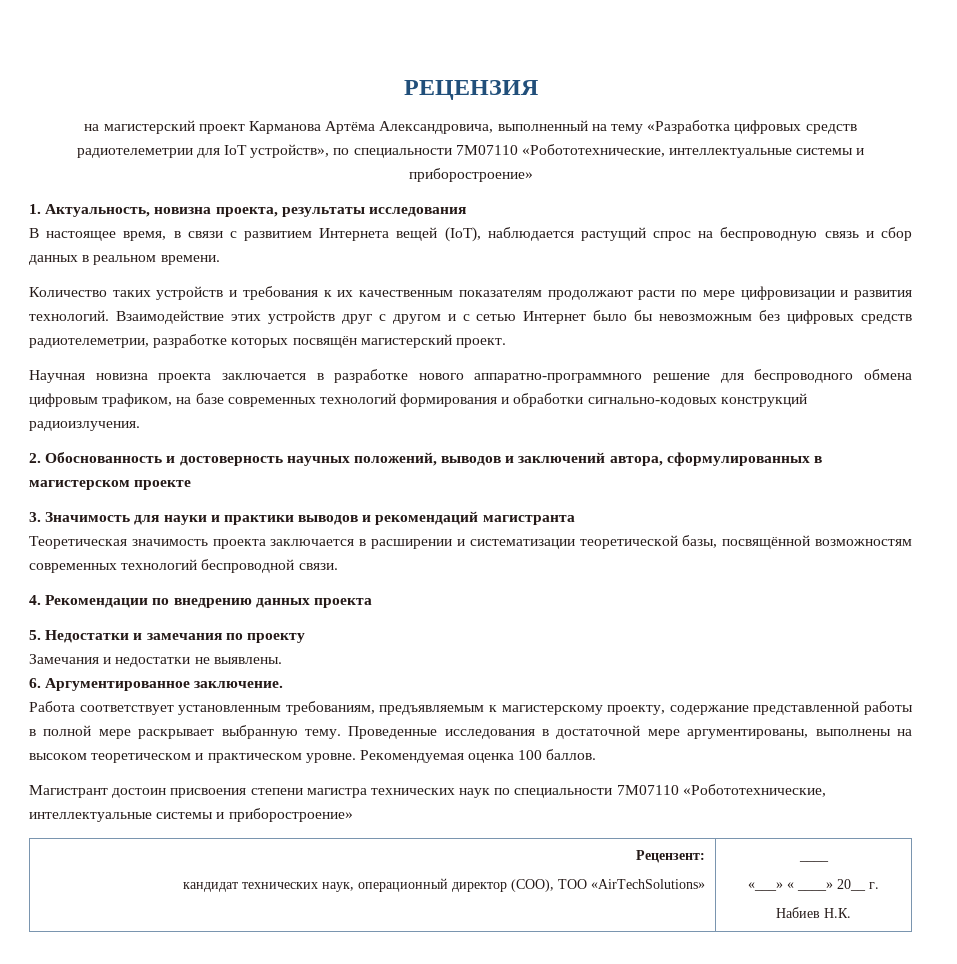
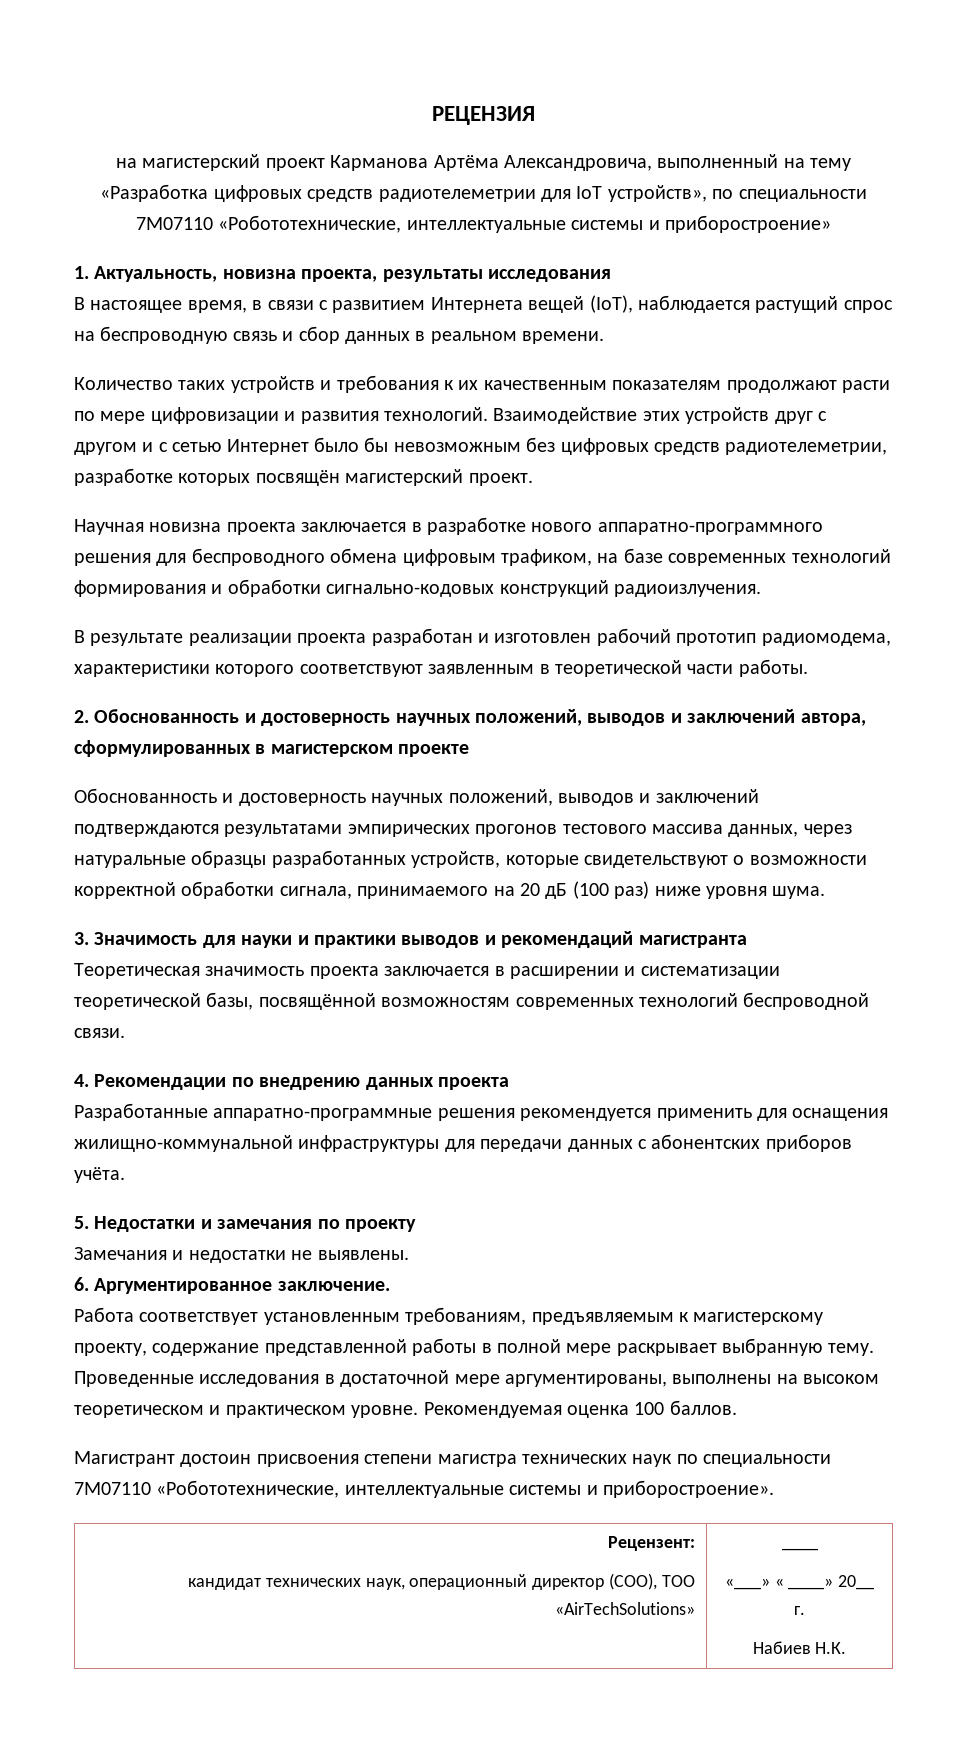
- Научная новизна проекта заключается в разработке нового аппаратно-программного решение для беспроводного обмена цифровым трафиком, на базе современных технологий формирования и обработки сигнально-кодовых конструкций радиоизлучения.
+ Научная новизна проекта заключается в разработке нового аппаратно-программного решения для беспроводного обмена цифровым трафиком, на базе современных технологий формирования и обработки сигнально-кодовых конструкций радиоизлучения.
+ В результате реализации проекта разработан и изготовлен рабочий прототип радиомодема, характеристики которого соответствуют заявленным в теоретической части работы.
+ Обоснованность и достоверность научных положений, выводов и заключений подтверждаются результатами эмпирических прогонов тестового массива данных, через натуральные образцы разработанных устройств, которые свидетельствуют о возможности корректной обработки сигнала, принимаемого на 20 дБ (100 раз) ниже уровня шума.
+ Разработанные аппаратно-программные решения рекомендуется применить для оснащения жилищно-коммунальной инфраструктуры для передачи данных с абонентских приборов учёта.
- Магистрант достоин присвоения степени магистра технических наук по специальности 7М07110 «Робототехнические, интеллектуальные системы и приборостроение»
+ Магистрант достоин присвоения степени магистра технических наук по специальности 7М07110 «Робототехнические, интеллектуальные системы и приборостроение».

